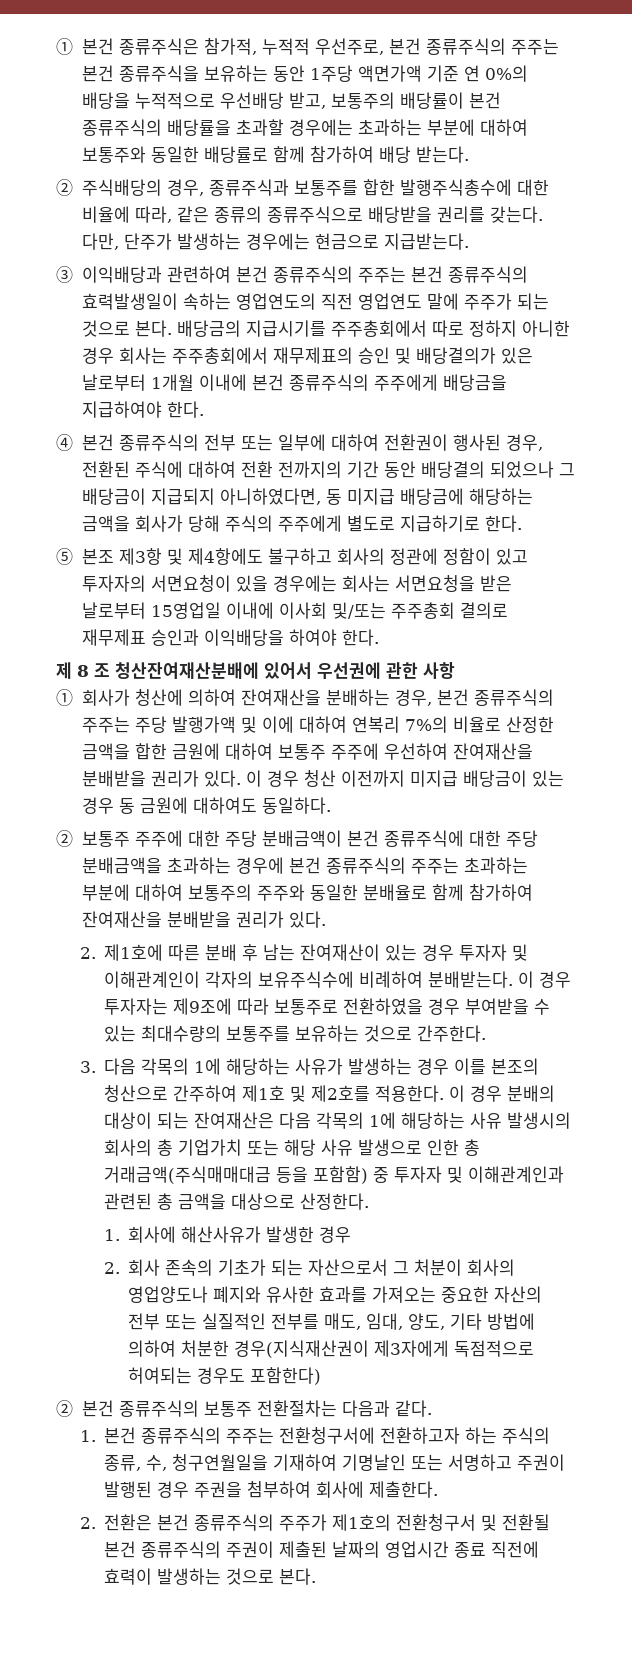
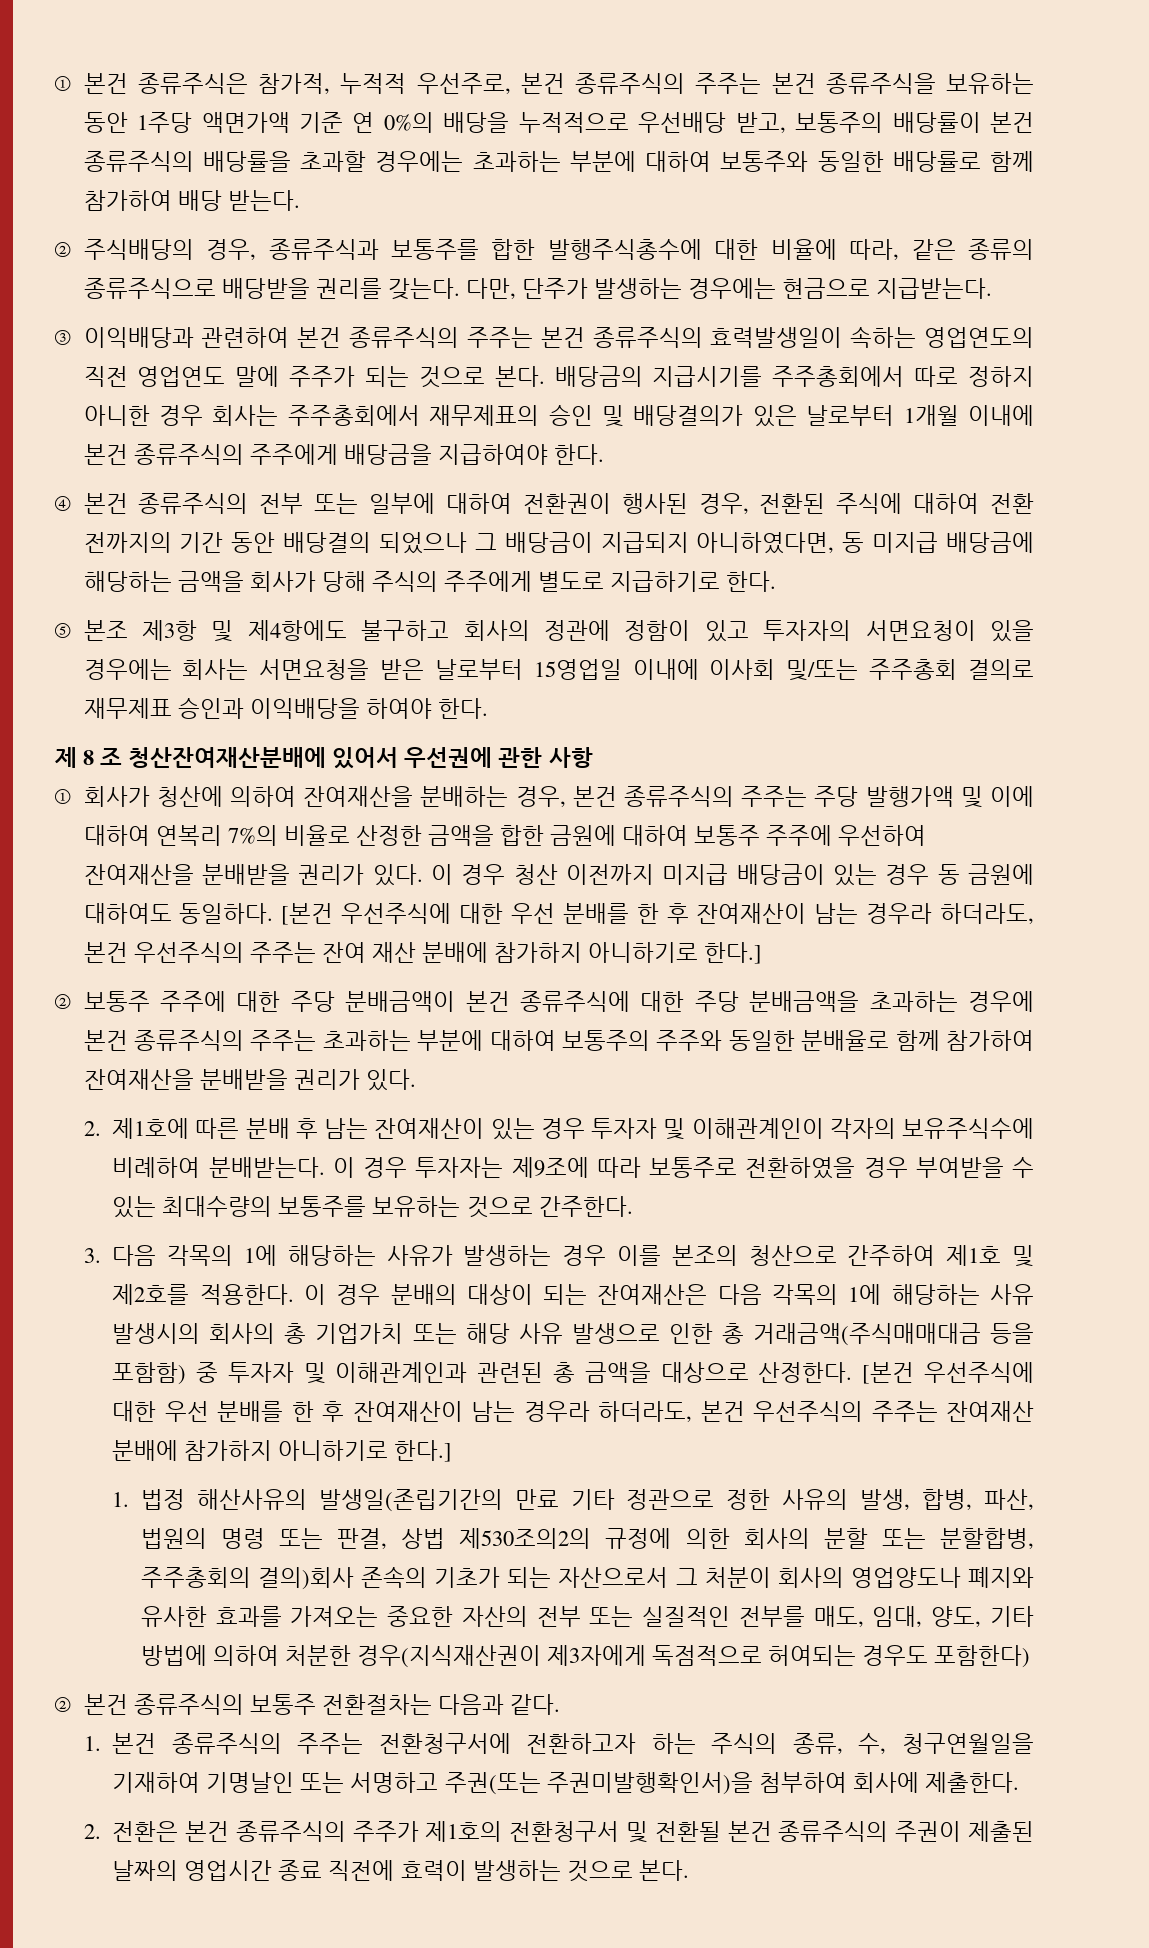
+ [본건 우선주식에 대한 우선 분배를 한 후 잔여재산이 남는 경우라 하더라도, 본건 우선주식의 주주는 잔여 재산 분배에 참가하지 아니하기로 한다.]
- 이 경우 분배의 대상이 되는 잔여재산은 다음 각목의 1에 해당하는 사유 발생시의 회사의 총 기업가치 또는 해당 사유 발생으로 인한 총 거래금액(주식매매대금 등을 포함함) 중 투자자 및 이해관계인과 관련된 총 금액을 대상으로 산정한다.
- 1. 회사에 해산사유가 발생한 경우
- 2. 회사 존속의 기초가 되는 자산으로서 그 처분이 회사의 영업양도나 폐지와 유사한 효과를 가져오는 중요한 자산의 전부 또는 실질적인 전부를 매도, 임대, 양도, 기타 방법에 의하여 처분한 경우(지식재산권이 제3자에게 독점적으로 허여되는 경우도 포함한다)
+ 이 경우 분배의 대상이 되는 잔여재산은 다음 각목의 1에 해당하는 사유 발생시의 회사의 총 기업가치 또는 해당 사유 발생으로 인한 총 거래금액(주식매매대금 등을 포함함) 중 투자자 및 이해관계인과 관련된 총 금액을 대상으로 산정한다. [본건 우선주식에 대한 우선 분배를 한 후 잔여재산이 남는 경우라 하더라도, 본건 우선주식의 주주는 잔여재산 분배에 참가하지 아니하기로 한다.]
+ 1. 법정 해산사유의 발생일(존립기간의 만료 기타 정관으로 정한 사유의 발생, 합병, 파산, 법원의 명령 또는 판결, 상법 제530조의2의 규정에 의한 회사의 분할 또는 분할합병, 주주총회의 결의)회사 존속의 기초가 되는 자산으로서 그 처분이 회사의 영업양도나 폐지와 유사한 효과를 가져오는 중요한 자산의 전부 또는 실질적인 전부를 매도, 임대, 양도, 기타 방법에 의하여 처분한 경우(지식재산권이 제3자에게 독점적으로 허여되는 경우도 포함한다)
- 1. 본건 종류주식의 주주는 전환청구서에 전환하고자 하는 주식의 종류, 수, 청구연월일을 기재하여 기명날인 또는 서명하고 주권이 발행된 경우 주권을 첨부하여 회사에 제출한다.
+ 1. 본건 종류주식의 주주는 전환청구서에 전환하고자 하는 주식의 종류, 수, 청구연월일을 기재하여 기명날인 또는 서명하고 주권(또는 주권미발행확인서)을 첨부하여 회사에 제출한다.

